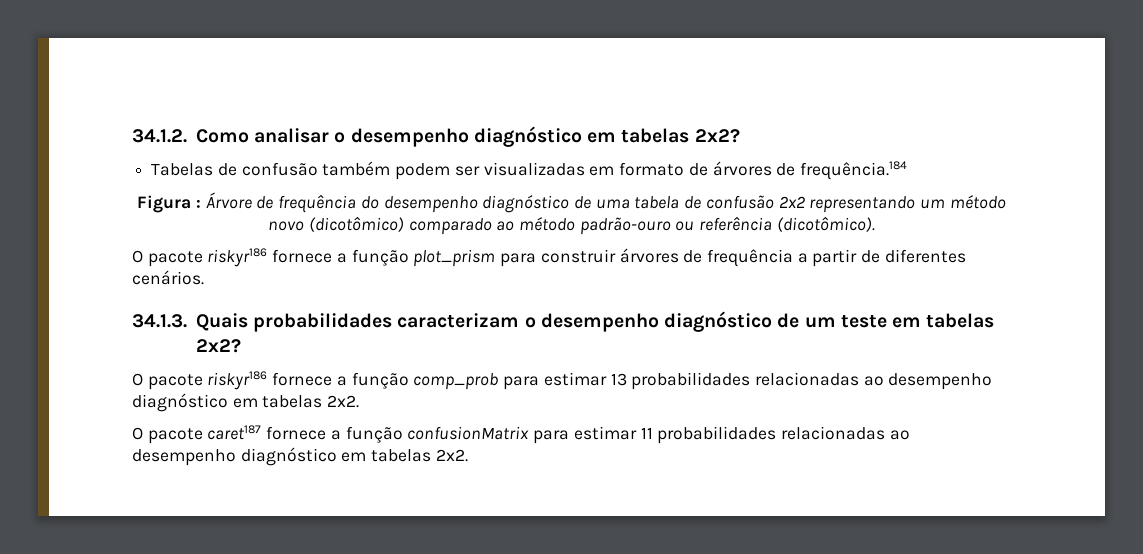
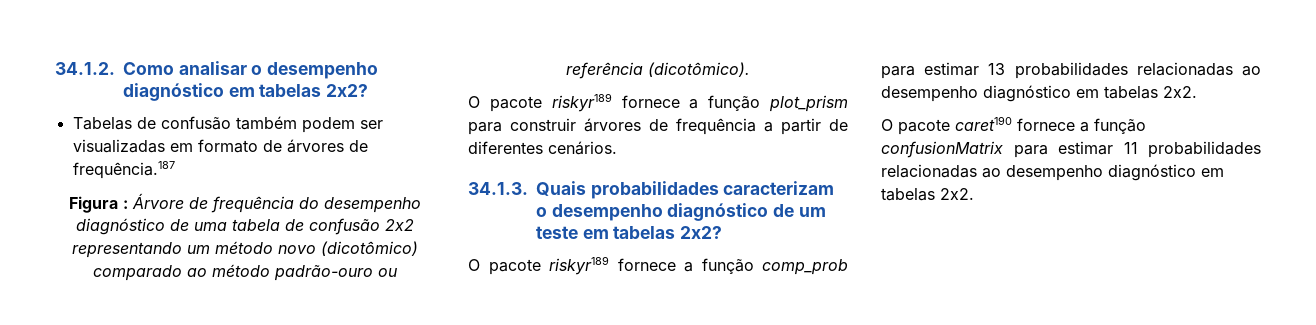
- Tabelas de confusão também podem ser visualizadas em formato de árvores de frequência.184
+ Tabelas de confusão também podem ser visualizadas em formato de árvores de frequência.187
- O pacote riskyr186 fornece a função plot_prism para construir árvores de frequência a partir de diferentes cenários.
+ O pacote riskyr189 fornece a função plot_prism para construir árvores de frequência a partir de diferentes cenários.
- O pacote riskyr186 fornece a função comp_prob para estimar 13 probabilidades relacionadas ao desempenho diagnóstico em tabelas 2x2.
+ O pacote riskyr189 fornece a função comp_prob para estimar 13 probabilidades relacionadas ao desempenho diagnóstico em tabelas 2x2.
- O pacote caret187 fornece a função confusionMatrix para estimar 11 probabilidades relacionadas ao desempenho diagnóstico em tabelas 2x2.
+ O pacote caret190 fornece a função confusionMatrix para estimar 11 probabilidades relacionadas ao desempenho diagnóstico em tabelas 2x2.

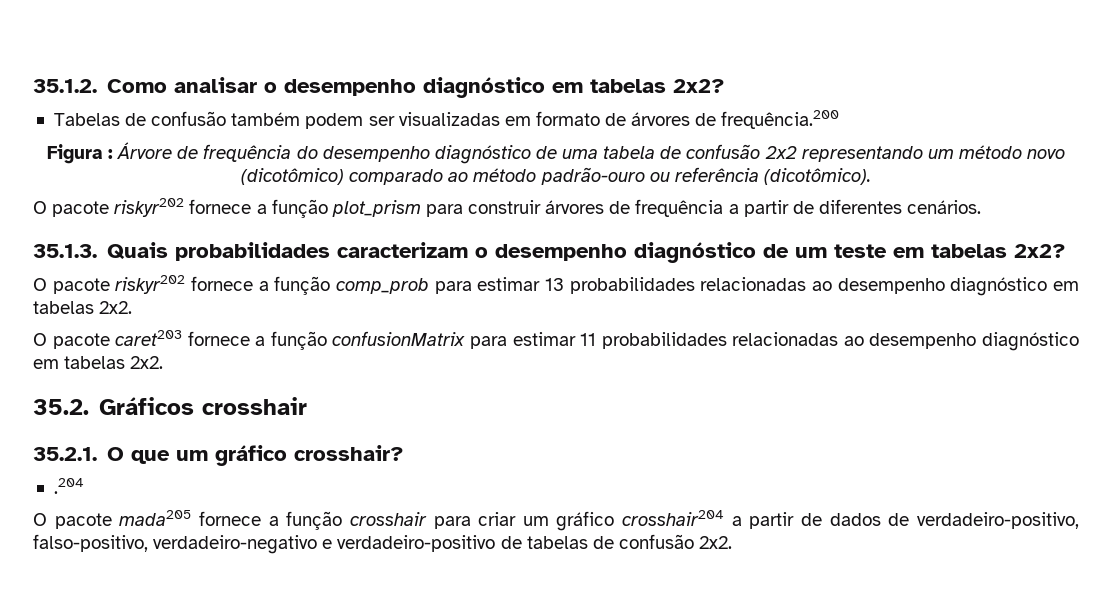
- 34.1.2. Como analisar o desempenho diagnóstico em tabelas 2x2?
+ 35.1.2. Como analisar o desempenho diagnóstico em tabelas 2x2?
- Tabelas de confusão também podem ser visualizadas em formato de árvores de frequência.187
+ Tabelas de confusão também podem ser visualizadas em formato de árvores de frequência.200
- O pacote riskyr189 fornece a função plot_prism para construir árvores de frequência a partir de diferentes cenários.
+ O pacote riskyr202 fornece a função plot_prism para construir árvores de frequência a partir de diferentes cenários.
- 34.1.3. Quais probabilidades caracterizam o desempenho diagnóstico de um teste em tabelas 2x2?
+ 35.1.3. Quais probabilidades caracterizam o desempenho diagnóstico de um teste em tabelas 2x2?
- O pacote riskyr189 fornece a função comp_prob para estimar 13 probabilidades relacionadas ao desempenho diagnóstico em tabelas 2x2.
+ O pacote riskyr202 fornece a função comp_prob para estimar 13 probabilidades relacionadas ao desempenho diagnóstico em tabelas 2x2.
- O pacote caret190 fornece a função confusionMatrix para estimar 11 probabilidades relacionadas ao desempenho diagnóstico em tabelas 2x2.
+ O pacote caret203 fornece a função confusionMatrix para estimar 11 probabilidades relacionadas ao desempenho diagnóstico em tabelas 2x2.
+ 35.2. Gráficos crosshair
+ 35.2.1. O que um gráfico crosshair?
+ .204
+ O pacote mada205 fornece a função crosshair para criar um gráfico crosshair204 a partir de dados de verdadeiro-positivo, falso-positivo, verdadeiro-negativo e verdadeiro-positivo de tabelas de confusão 2x2.

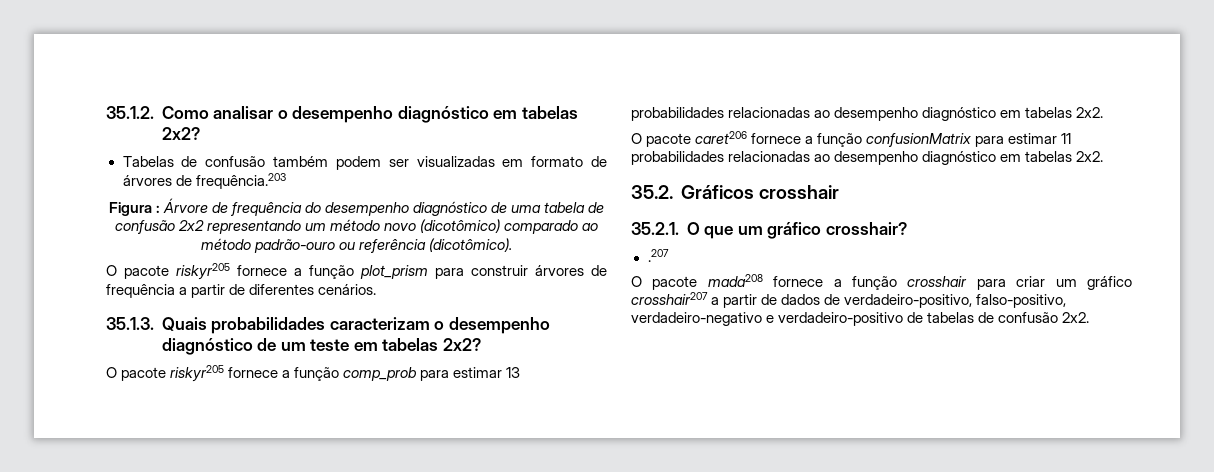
- Tabelas de confusão também podem ser visualizadas em formato de árvores de frequência.200
+ Tabelas de confusão também podem ser visualizadas em formato de árvores de frequência.203
- O pacote riskyr202 fornece a função plot_prism para construir árvores de frequência a partir de diferentes cenários.
+ O pacote riskyr205 fornece a função plot_prism para construir árvores de frequência a partir de diferentes cenários.
- O pacote riskyr202 fornece a função comp_prob para estimar 13 probabilidades relacionadas ao desempenho diagnóstico em tabelas 2x2.
+ O pacote riskyr205 fornece a função comp_prob para estimar 13 probabilidades relacionadas ao desempenho diagnóstico em tabelas 2x2.
- O pacote caret203 fornece a função confusionMatrix para estimar 11 probabilidades relacionadas ao desempenho diagnóstico em tabelas 2x2.
+ O pacote caret206 fornece a função confusionMatrix para estimar 11 probabilidades relacionadas ao desempenho diagnóstico em tabelas 2x2.
- .204
- O pacote mada205 fornece a função crosshair para criar um gráfico crosshair204 a partir de dados de verdadeiro-positivo, falso-positivo, verdadeiro-negativo e verdadeiro-positivo de tabelas de confusão 2x2.
+ .207
+ O pacote mada208 fornece a função crosshair para criar um gráfico crosshair207 a partir de dados de verdadeiro-positivo, falso-positivo, verdadeiro-negativo e verdadeiro-positivo de tabelas de confusão 2x2.

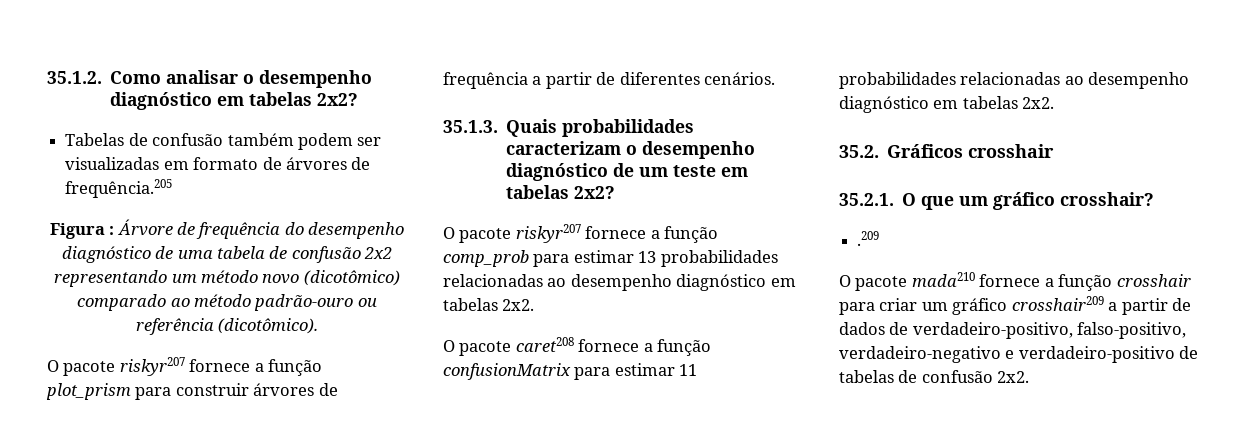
- Tabelas de confusão também podem ser visualizadas em formato de árvores de frequência.203
+ Tabelas de confusão também podem ser visualizadas em formato de árvores de frequência.205
- O pacote riskyr205 fornece a função plot_prism para construir árvores de frequência a partir de diferentes cenários.
+ O pacote riskyr207 fornece a função plot_prism para construir árvores de frequência a partir de diferentes cenários.
- O pacote riskyr205 fornece a função comp_prob para estimar 13 probabilidades relacionadas ao desempenho diagnóstico em tabelas 2x2.
+ O pacote riskyr207 fornece a função comp_prob para estimar 13 probabilidades relacionadas ao desempenho diagnóstico em tabelas 2x2.
- O pacote caret206 fornece a função confusionMatrix para estimar 11 probabilidades relacionadas ao desempenho diagnóstico em tabelas 2x2.
+ O pacote caret208 fornece a função confusionMatrix para estimar 11 probabilidades relacionadas ao desempenho diagnóstico em tabelas 2x2.
- .207
- O pacote mada208 fornece a função crosshair para criar um gráfico crosshair207 a partir de dados de verdadeiro-positivo, falso-positivo, verdadeiro-negativo e verdadeiro-positivo de tabelas de confusão 2x2.
+ .209
+ O pacote mada210 fornece a função crosshair para criar um gráfico crosshair209 a partir de dados de verdadeiro-positivo, falso-positivo, verdadeiro-negativo e verdadeiro-positivo de tabelas de confusão 2x2.

